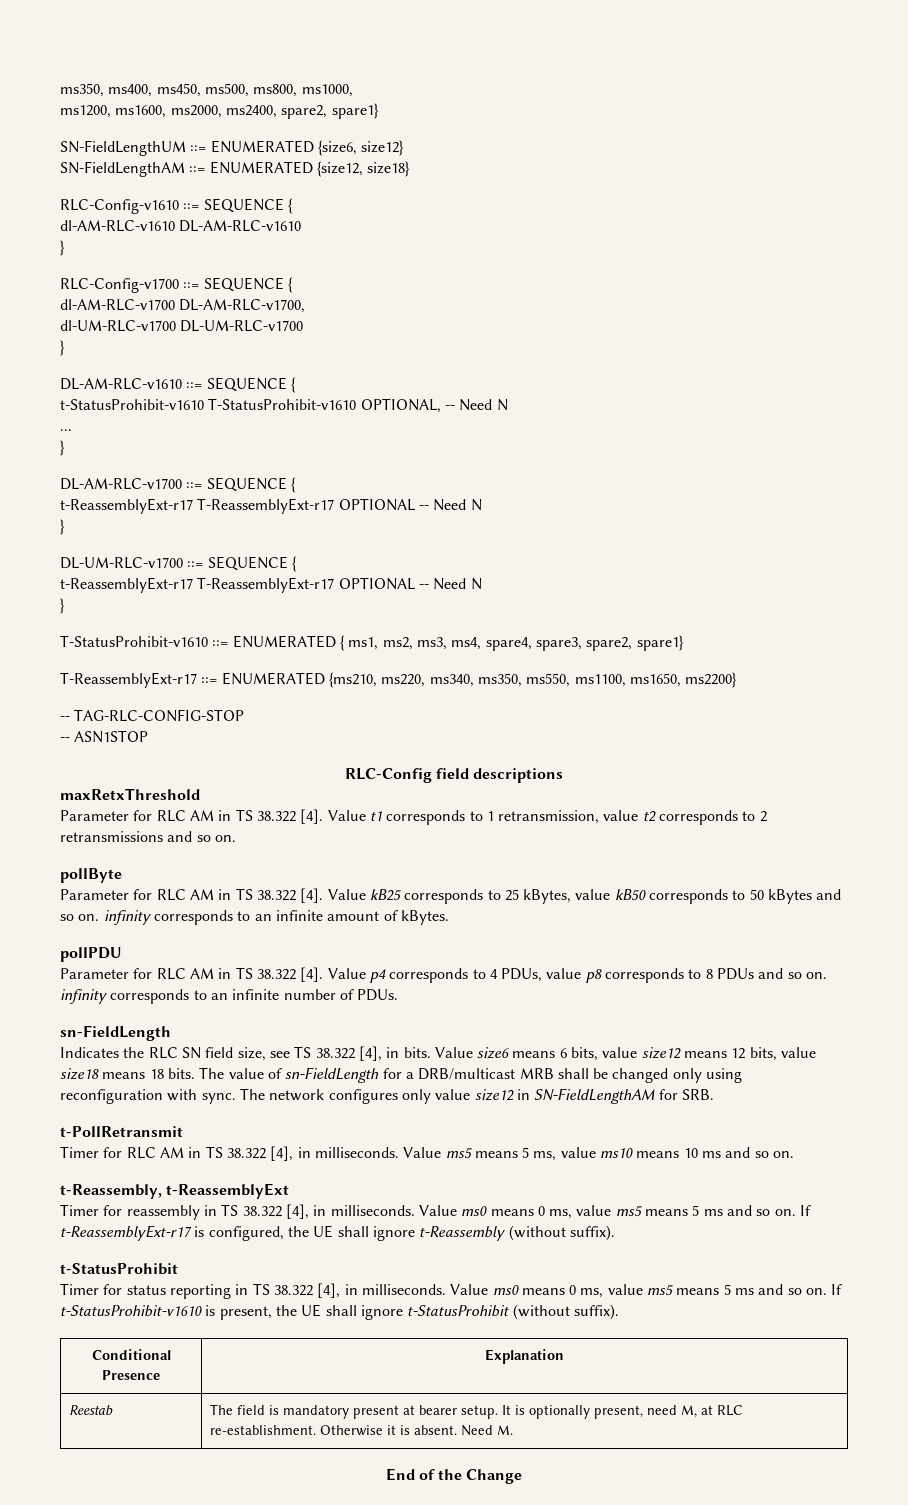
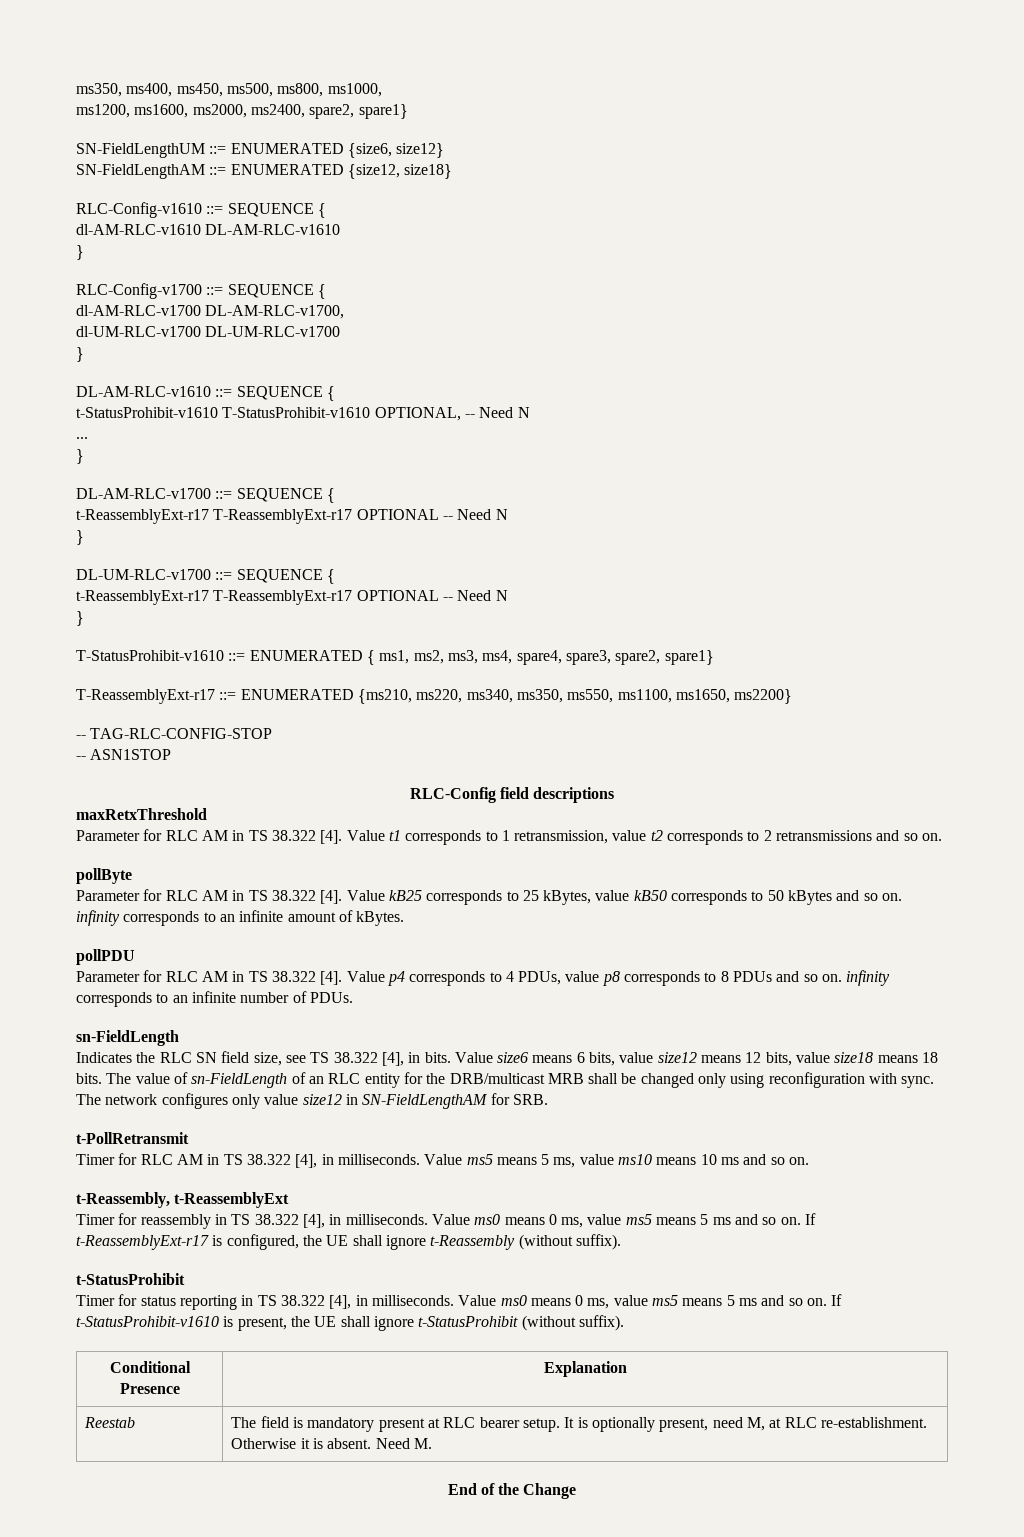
- The value of sn-FieldLength for a DRB/multicast MRB shall be changed only using reconfiguration with sync.
+ The value of sn-FieldLength of an RLC entity for the DRB/multicast MRB shall be changed only using reconfiguration with sync.
- Reestab | The field is mandatory present at bearer setup. It is optionally present, need M, at RLC re-establishment. Otherwise it is absent. Need M.
+ Reestab | The field is mandatory present at RLC bearer setup. It is optionally present, need M, at RLC re-establishment. Otherwise it is absent. Need M.

